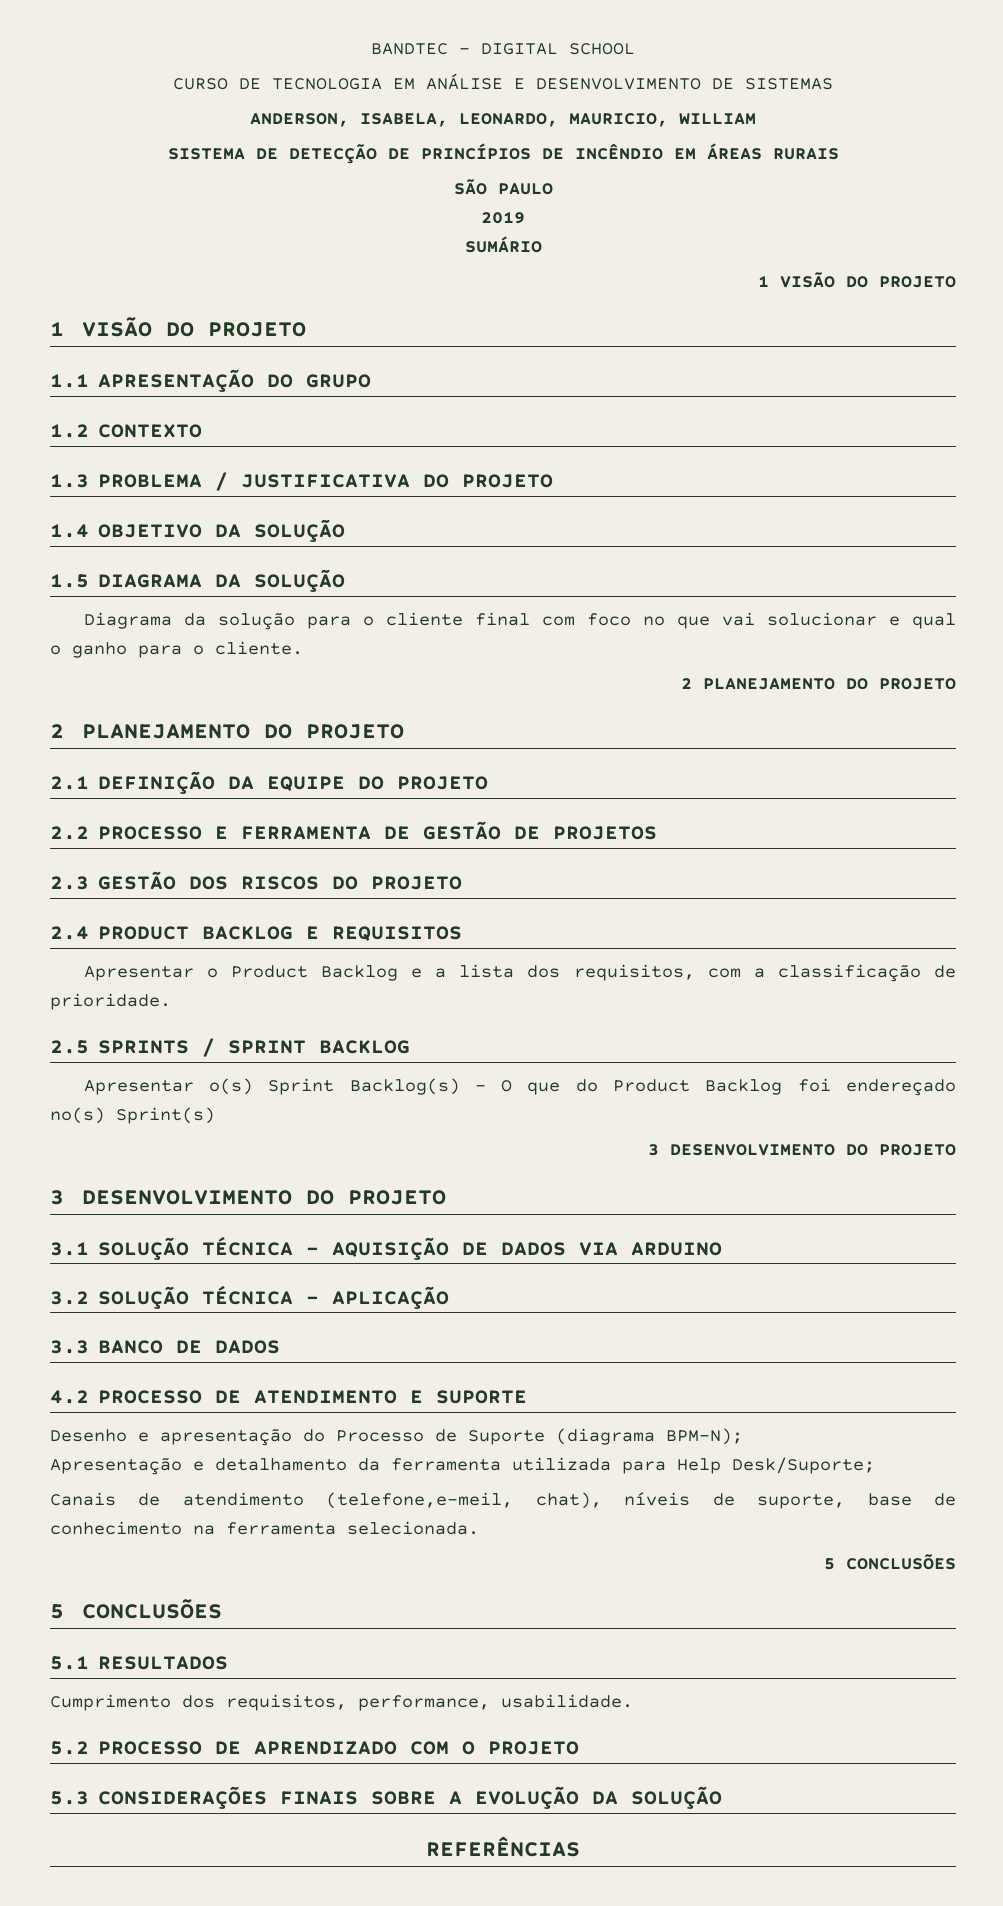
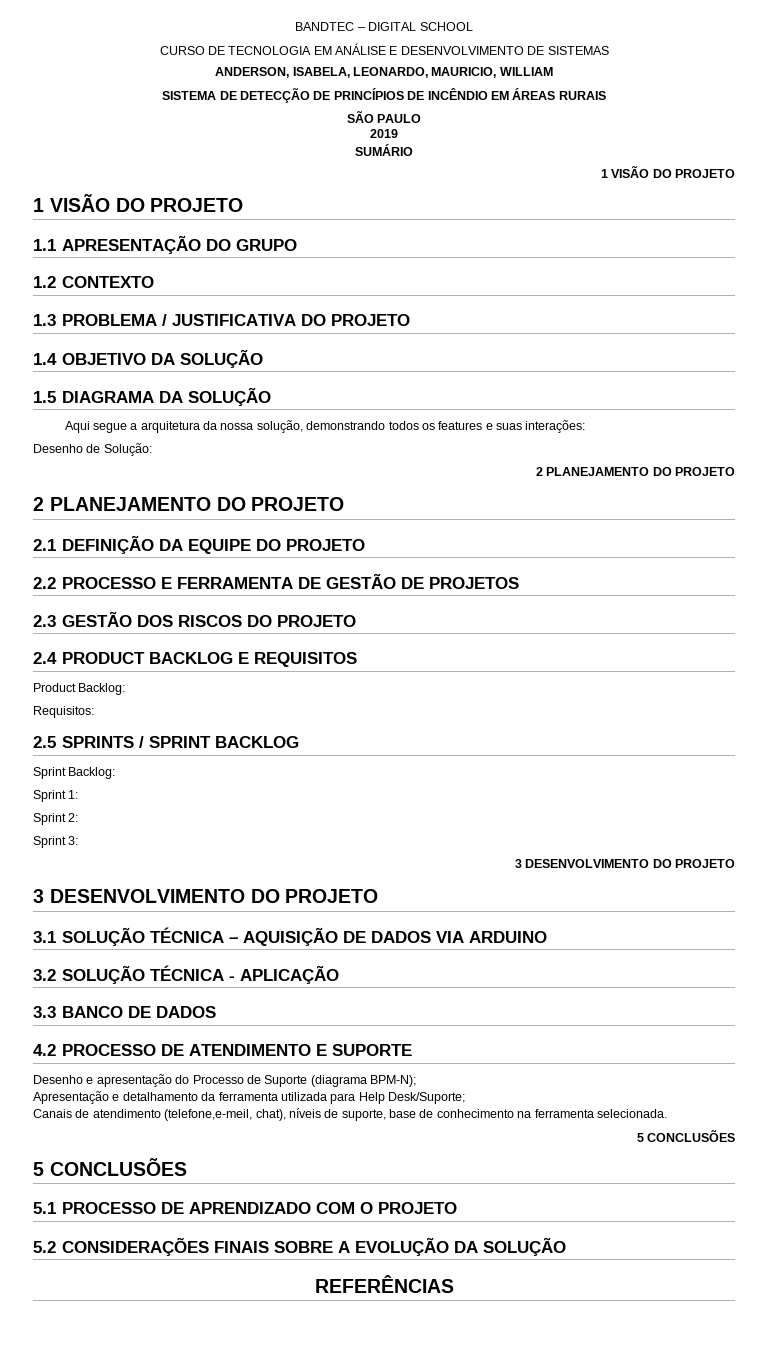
- Diagrama da solução para o cliente final com foco no que vai solucionar e qual o ganho para o cliente.
+ Aqui segue a arquitetura da nossa solução, demonstrando todos os features e suas interações:
+ Desenho de Solução:
- Apresentar o Product Backlog e a lista dos requisitos, com a classificação de prioridade.
+ Product Backlog:
+ Requisitos:
- Apresentar o(s) Sprint Backlog(s) – O que do Product Backlog foi endereçado no(s) Sprint(s)
+ Sprint Backlog:
+ Sprint 1:
+ Sprint 2:
+ Sprint 3:
- 5.1 RESULTADOS
- Cumprimento dos requisitos, performance, usabilidade.
- 5.2 PROCESSO DE APRENDIZADO COM O PROJETO
+ 5.1 PROCESSO DE APRENDIZADO COM O PROJETO
- 5.3 CONSIDERAÇÕES FINAIS SOBRE A EVOLUÇÃO DA SOLUÇÃO
+ 5.2 CONSIDERAÇÕES FINAIS SOBRE A EVOLUÇÃO DA SOLUÇÃO

